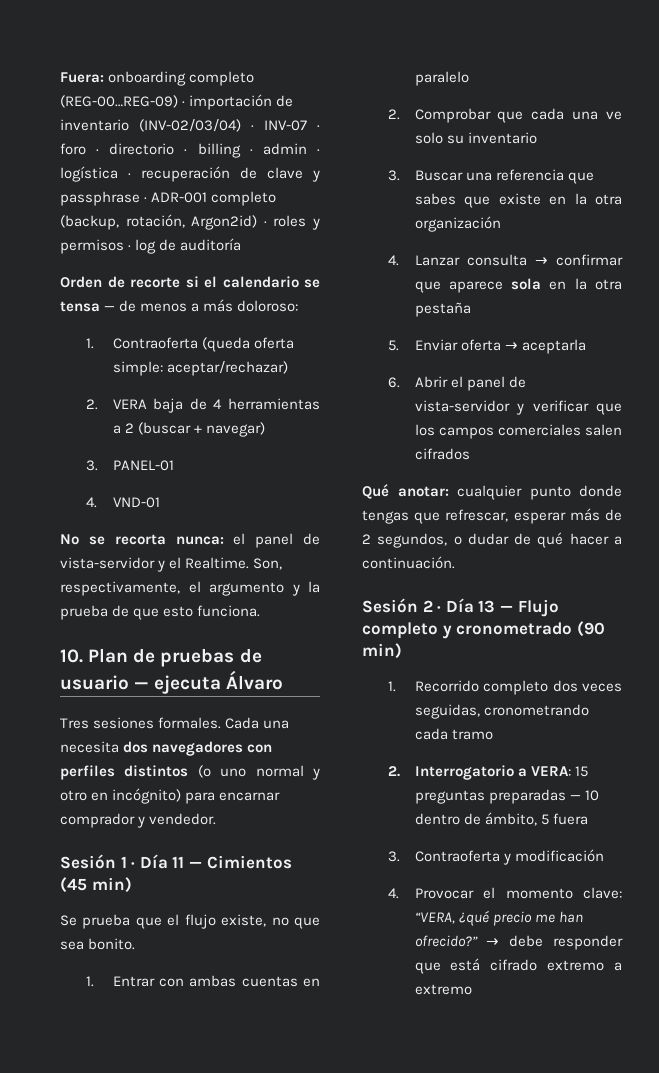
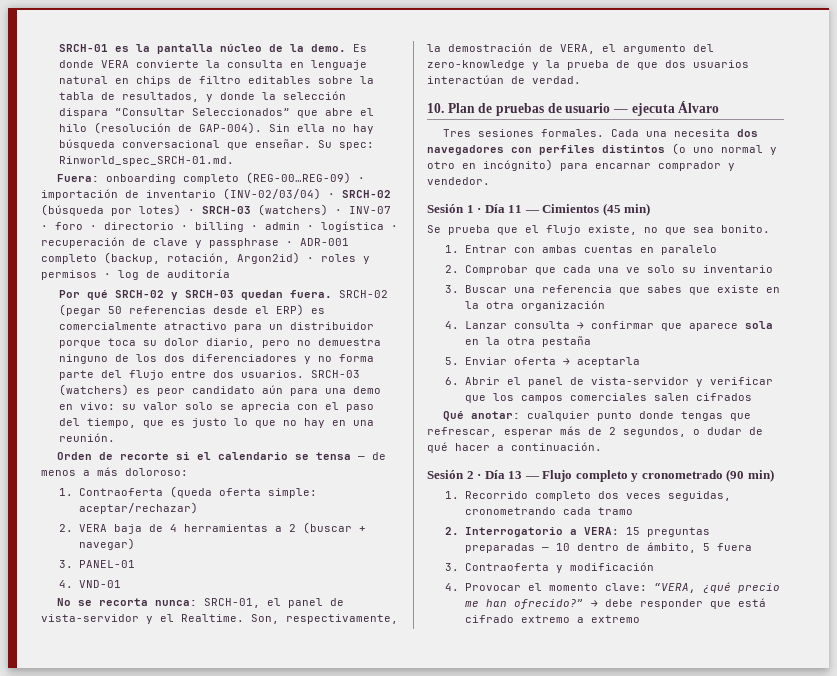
+ SRCH-01 es la pantalla núcleo de la demo. Es donde VERA convierte la consulta en lenguaje natural en chips de filtro editables sobre la tabla de resultados, y donde la selección dispara “Consultar Seleccionados” que abre el hilo (resolución de GAP-004). Sin ella no hay búsqueda conversacional que enseñar. Su spec: Rinworld_spec_SRCH-01.md.
- Fuera: onboarding completo (REG-00…REG-09) · importación de inventario (INV-02/03/04) · INV-07 · foro · directorio · billing · admin · logística · recuperación de clave y passphrase · ADR-001 completo (backup, rotación, Argon2id) · roles y permisos · log de auditoría
+ Fuera: onboarding completo (REG-00…REG-09) · importación de inventario (INV-02/03/04) · SRCH-02 (búsqueda por lotes) · SRCH-03 (watchers) · INV-07 · foro · directorio · billing · admin · logística · recuperación de clave y passphrase · ADR-001 completo (backup, rotación, Argon2id) · roles y permisos · log de auditoría
+ Por qué SRCH-02 y SRCH-03 quedan fuera. SRCH-02 (pegar 50 referencias desde el ERP) es comercialmente atractivo para un distribuidor porque toca su dolor diario, pero no demuestra ninguno de los dos diferenciadores y no forma parte del flujo entre dos usuarios. SRCH-03 (watchers) es peor candidato aún para una demo en vivo: su valor solo se aprecia con el paso del tiempo, que es justo lo que no hay en una reunión.
- No se recorta nunca: el panel de vista-servidor y el Realtime.
+ No se recorta nunca: SRCH-01, el panel de vista-servidor y el Realtime.
- Son, respectivamente, el argumento y la prueba de que esto funciona.
+ Son, respectivamente, la demostración de VERA, el argumento del zero-knowledge y la prueba de que dos usuarios interactúan de verdad.

